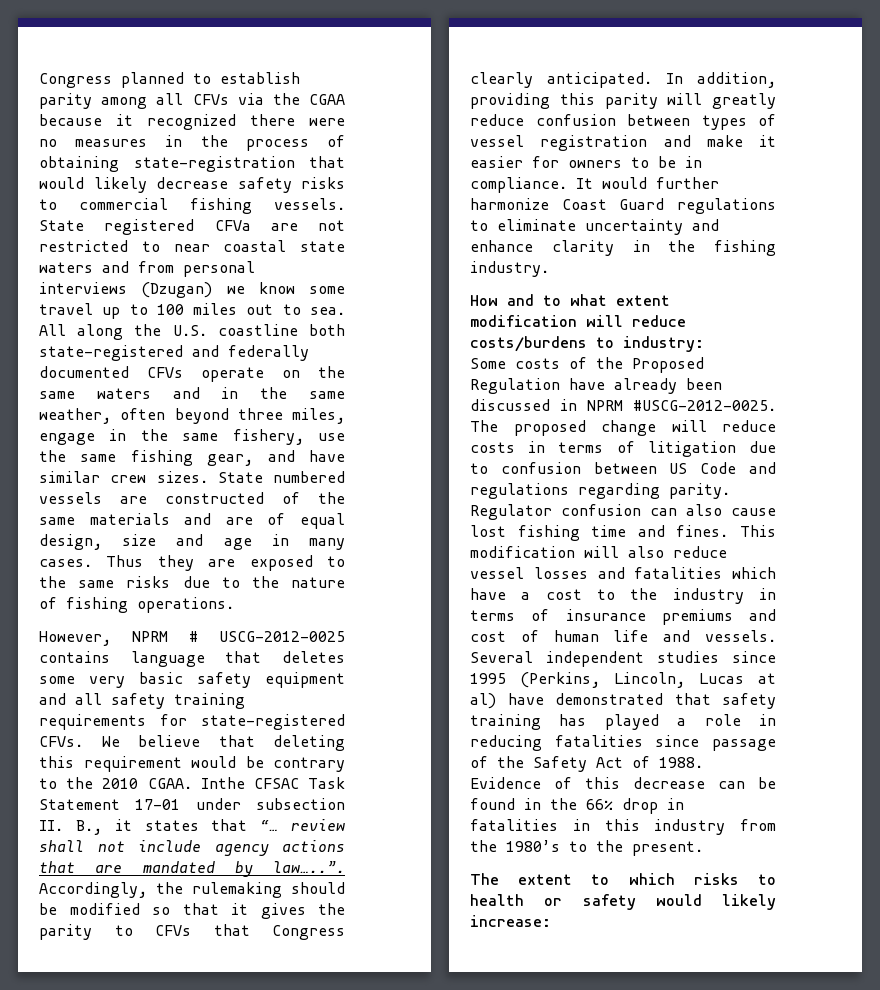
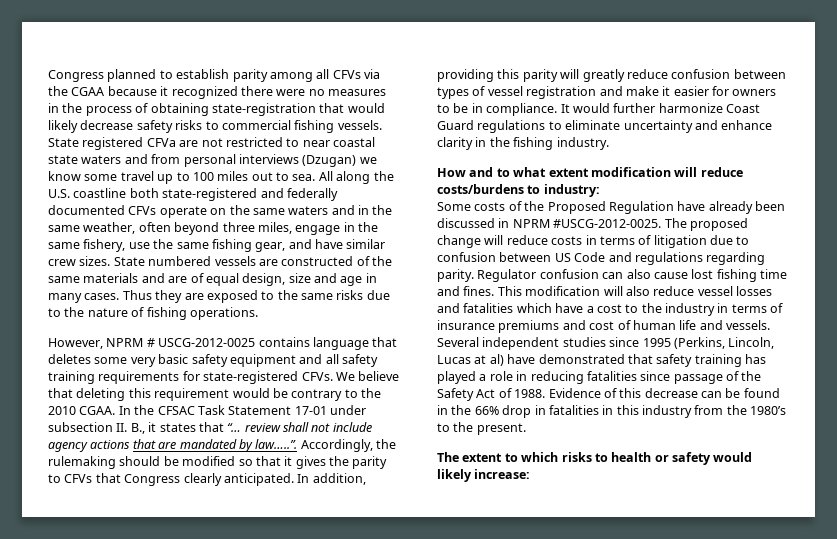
- Inthe CFSAC Task Statement 17-01 under subsection II. B., it states that “… review shall not include agency actions that are mandated by law…..”. Accordingly, the rulemaking should be modified so that it gives the parity to CFVs that Congress clearly anticipated.
+ In the CFSAC Task Statement 17-01 under subsection II. B., it states that “… review shall not include agency actions that are mandated by law…..”. Accordingly, the rulemaking should be modified so that it gives the parity to CFVs that Congress clearly anticipated.

